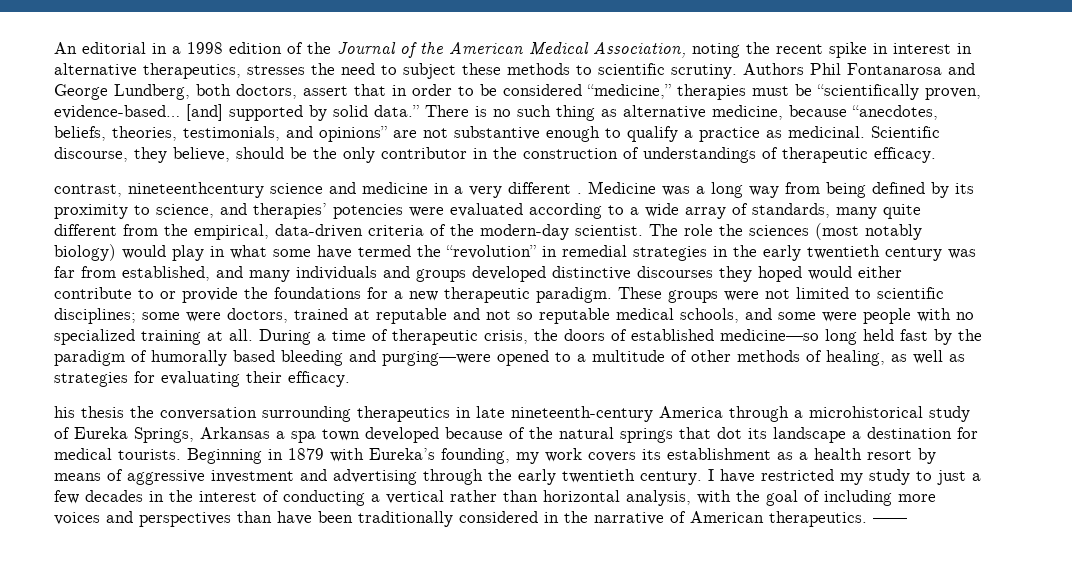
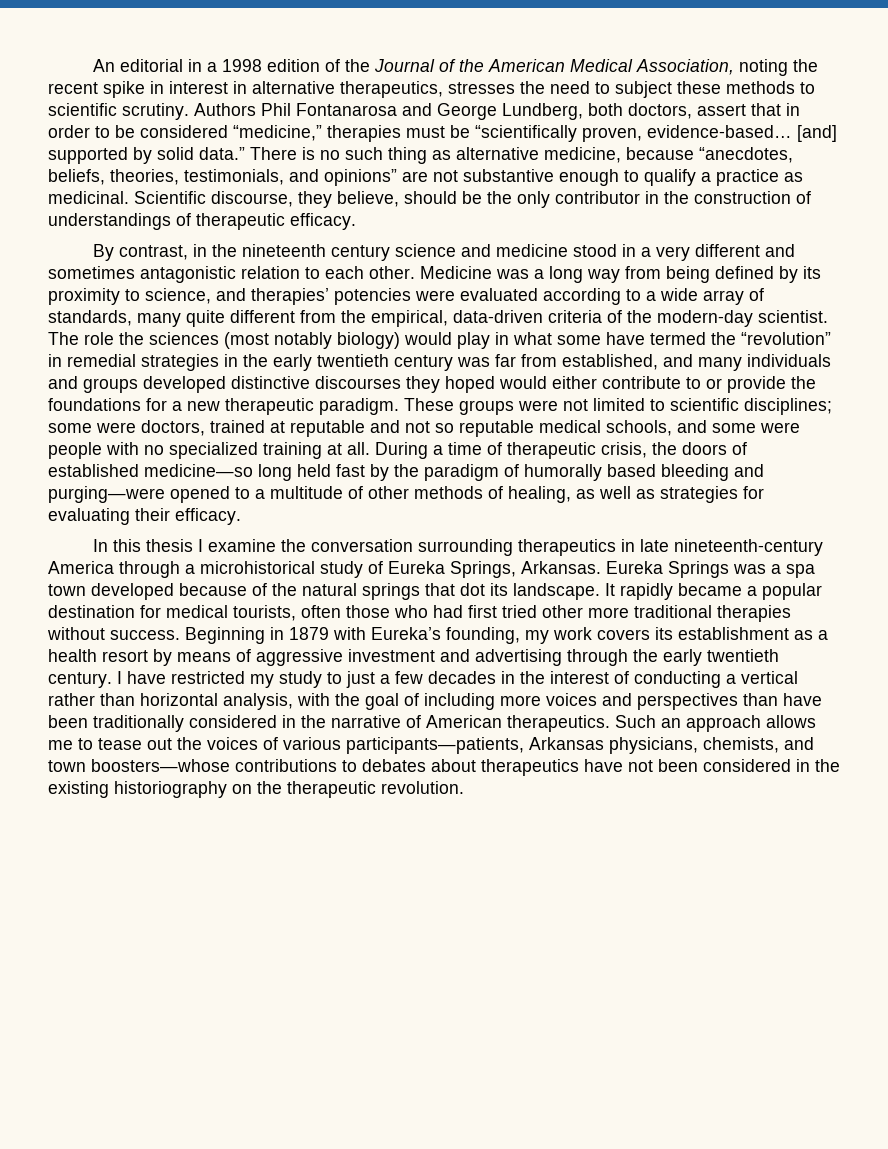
- contrast, nineteenthcentury science and medicine in a very different .
+ By contrast, in the nineteenth century science and medicine stood in a very different and sometimes antagonistic relation to each other.
- his thesis the conversation surrounding therapeutics in late nineteenth-century America through a microhistorical study of Eureka Springs, Arkansas a spa town developed because of the natural springs that dot its landscape a destination for medical tourists.
+ In this thesis I examine the conversation surrounding therapeutics in late nineteenth-century America through a microhistorical study of Eureka Springs, Arkansas. Eureka Springs was a spa town developed because of the natural springs that dot its landscape. It rapidly became a popular destination for medical tourists, often those who had first tried other more traditional therapies without success.
- ——
+ Such an approach allows me to tease out the voices of various participants—patients, Arkansas physicians, chemists, and town boosters—whose contributions to debates about therapeutics have not been considered in the existing historiography on the therapeutic revolution.

